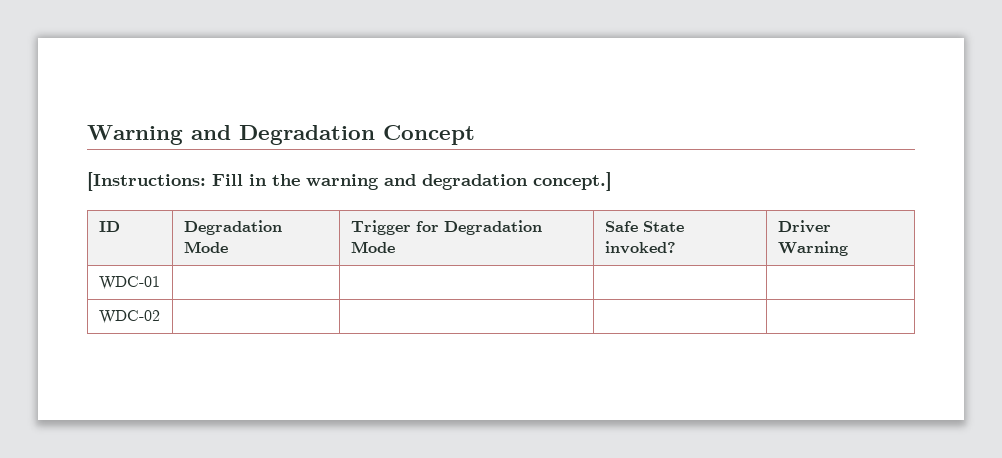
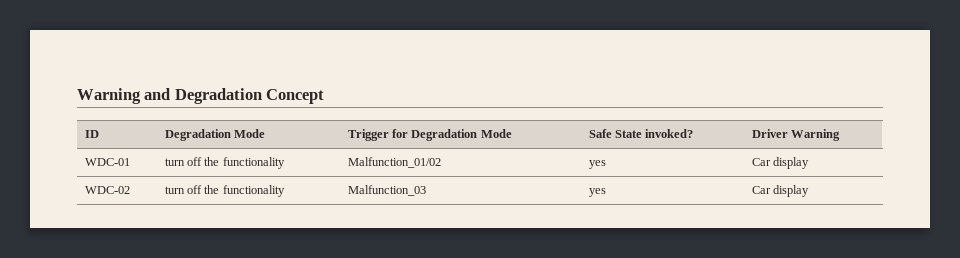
- [Instructions: Fill in the warning and degradation concept.]
- WDC-01 | | | |
- WDC-02 | | | |
+ WDC-01 | turn off the functionality | Malfunction_01/02 | yes | Car display
+ WDC-02 | turn off the functionality | Malfunction_03 | yes | Car display

